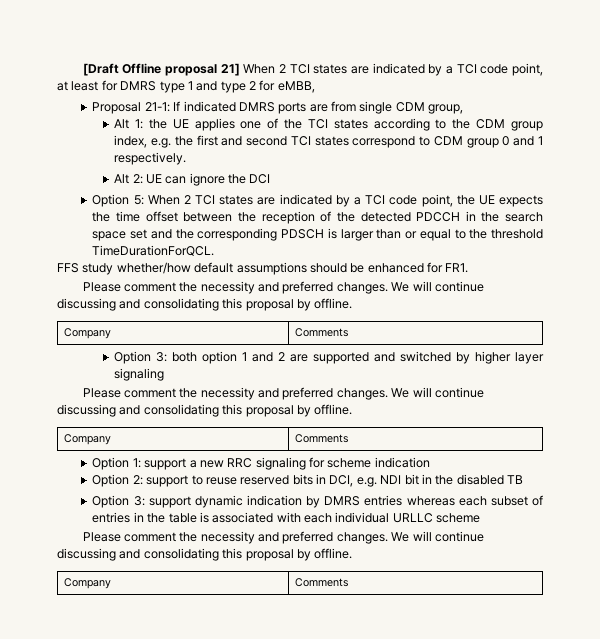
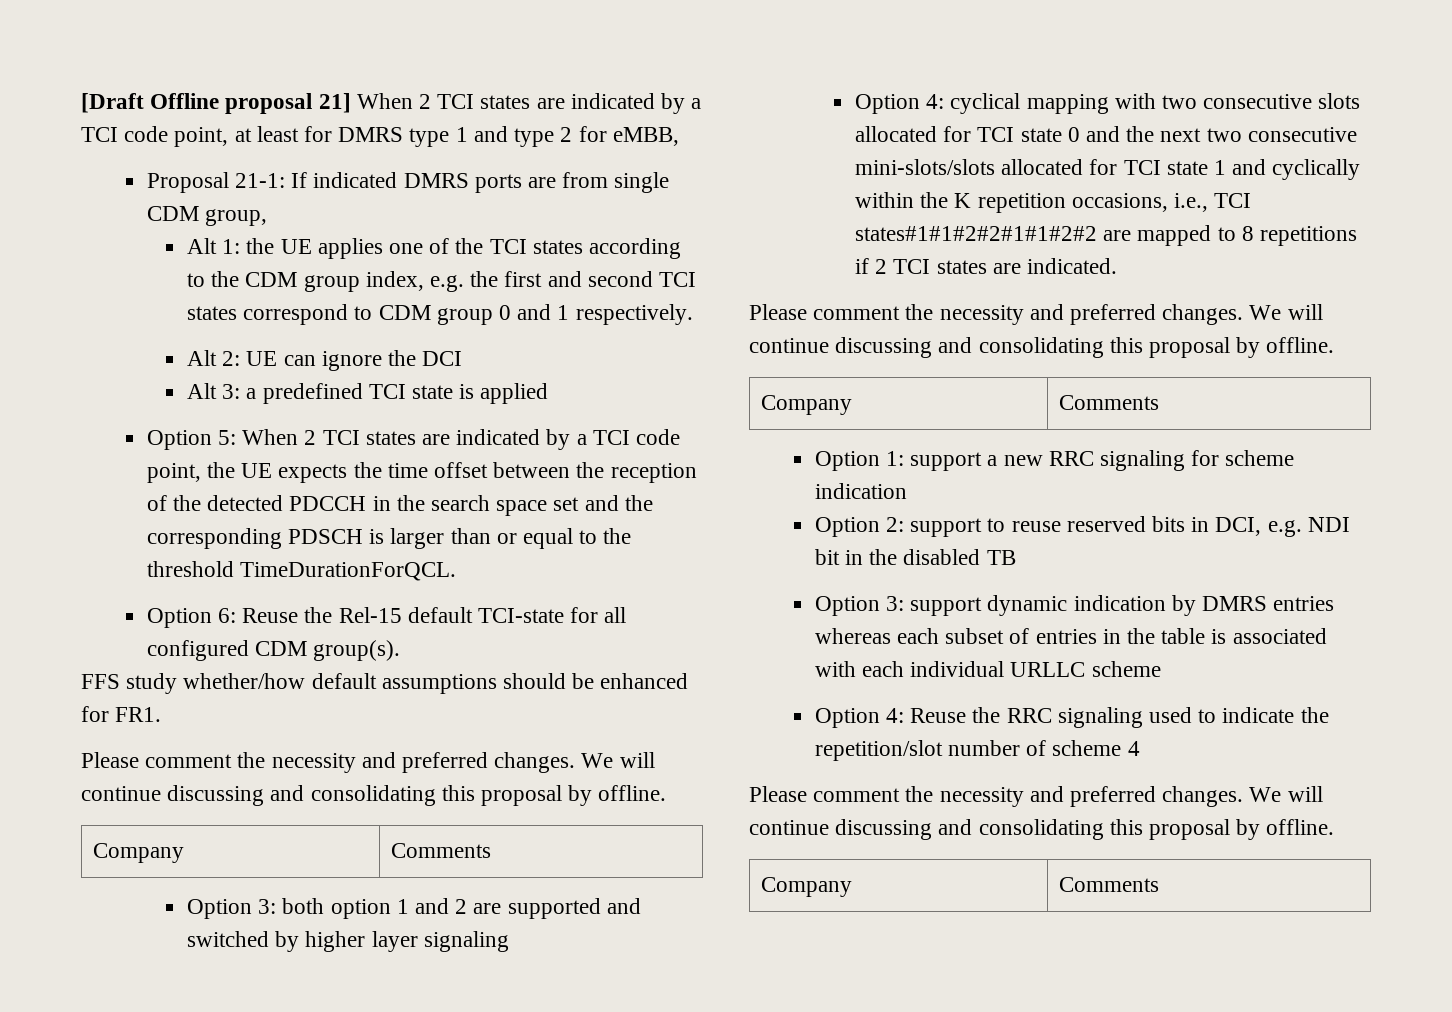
+ Alt 3: a predefined TCI state is applied
+ Option 6: Reuse the Rel-15 default TCI-state for all configured CDM group(s).
+ Option 4: cyclical mapping with two consecutive slots allocated for TCI state 0 and the next two consecutive mini-slots/slots allocated for TCI state 1 and cyclically within the K repetition occasions, i.e., TCI states#1#1#2#2#1#1#2#2 are mapped to 8 repetitions if 2 TCI states are indicated.
+ Option 4: Reuse the RRC signaling used to indicate the repetition/slot number of scheme 4

